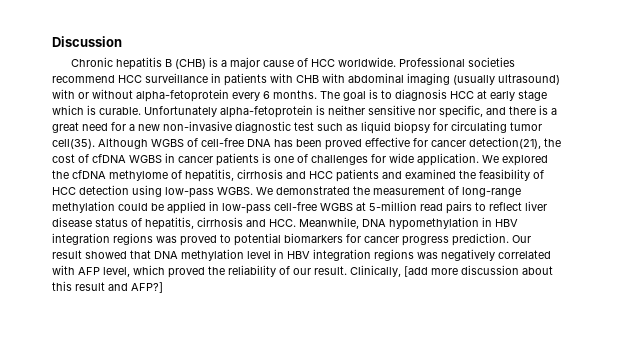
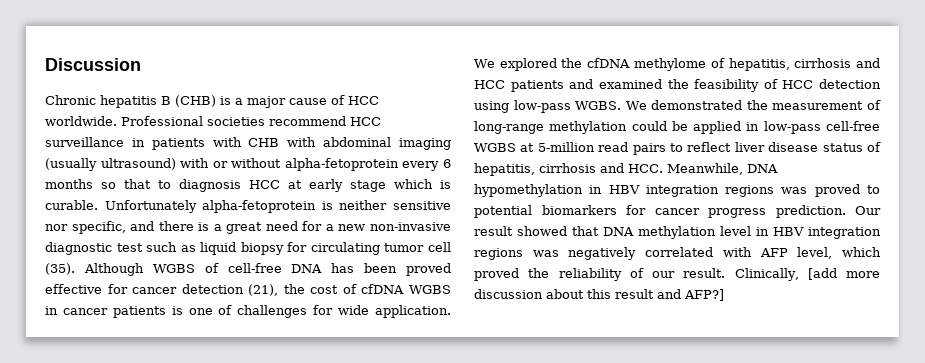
- Professional societies recommend HCC surveillance in patients with CHB with abdominal imaging (usually ultrasound) with or without alpha-fetoprotein every 6 months. The goal is to diagnosis HCC at early stage which is curable.
+ Professional societies recommend HCC surveillance in patients with CHB with abdominal imaging (usually ultrasound) with or without alpha-fetoprotein every 6 months so that to diagnosis HCC at early stage which is curable.
- Unfortunately alpha-fetoprotein is neither sensitive nor specific, and there is a great need for a new non-invasive diagnostic test such as liquid biopsy for circulating tumor cell(35).
+ Unfortunately alpha-fetoprotein is neither sensitive nor specific, and there is a great need for a new non-invasive diagnostic test such as liquid biopsy for circulating tumor cell (35).
- Although WGBS of cell-free DNA has been proved effective for cancer detection(21), the cost of cfDNA WGBS in cancer patients is one of challenges for wide application.
+ Although WGBS of cell-free DNA has been proved effective for cancer detection (21), the cost of cfDNA WGBS in cancer patients is one of challenges for wide application.

